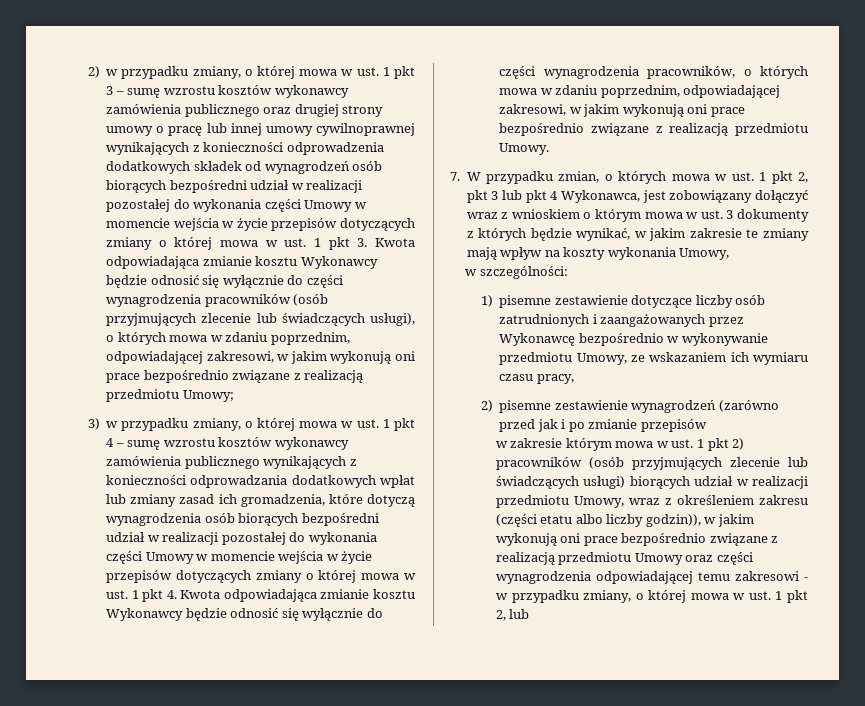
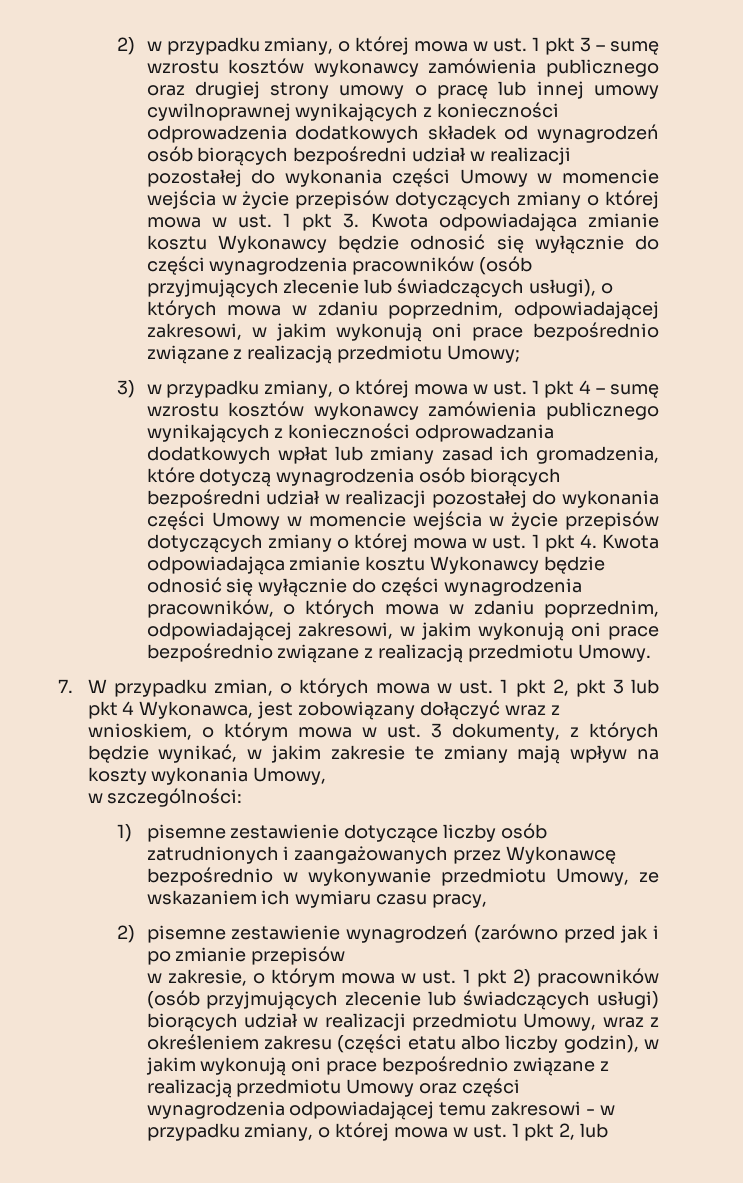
- 7. W przypadku zmian, o których mowa w ust. 1 pkt 2, pkt 3 lub pkt 4 Wykonawca, jest zobowiązany dołączyć wraz z wnioskiem o którym mowa w ust. 3 dokumenty z których będzie wynikać, w jakim zakresie te zmiany mają wpływ na koszty wykonania Umowy,
+ 7. W przypadku zmian, o których mowa w ust. 1 pkt 2, pkt 3 lub pkt 4 Wykonawca, jest zobowiązany dołączyć wraz z wnioskiem, o którym mowa w ust. 3 dokumenty, z których będzie wynikać, w jakim zakresie te zmiany mają wpływ na koszty wykonania Umowy,
- w zakresie którym mowa w ust. 1 pkt 2) pracowników (osób przyjmujących zlecenie lub świadczących usługi) biorących udział w realizacji przedmiotu Umowy, wraz z określeniem zakresu (części etatu albo liczby godzin)), w jakim wykonują oni prace bezpośrednio związane z realizacją przedmiotu Umowy oraz części wynagrodzenia odpowiadającej temu zakresowi - w przypadku zmiany, o której mowa w ust. 1 pkt 2, lub
+ w zakresie, o którym mowa w ust. 1 pkt 2) pracowników (osób przyjmujących zlecenie lub świadczących usługi) biorących udział w realizacji przedmiotu Umowy, wraz z określeniem zakresu (części etatu albo liczby godzin), w jakim wykonują oni prace bezpośrednio związane z realizacją przedmiotu Umowy oraz części wynagrodzenia odpowiadającej temu zakresowi - w przypadku zmiany, o której mowa w ust. 1 pkt 2, lub

